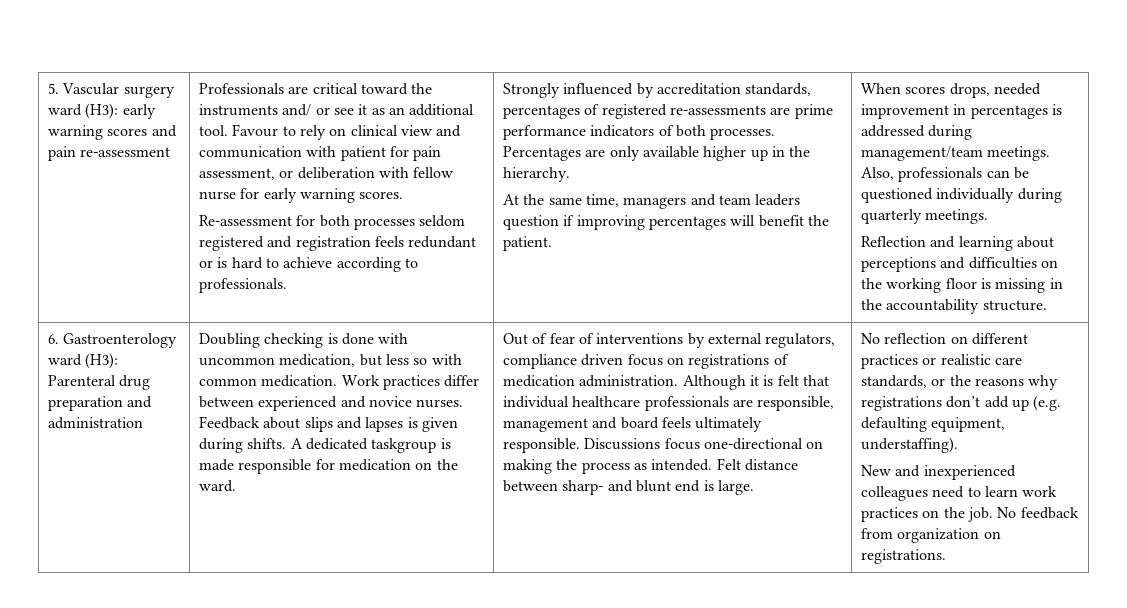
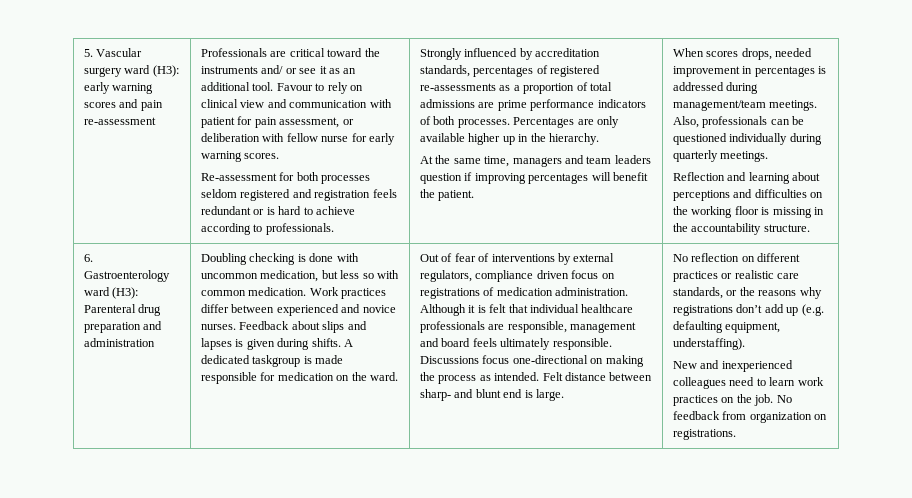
- Strongly influenced by accreditation standards, percentages of registered re-assessments are prime performance indicators of both processes.
+ Strongly influenced by accreditation standards, percentages of registered re-assessments as a proportion of total admissions are prime performance indicators of both processes.

